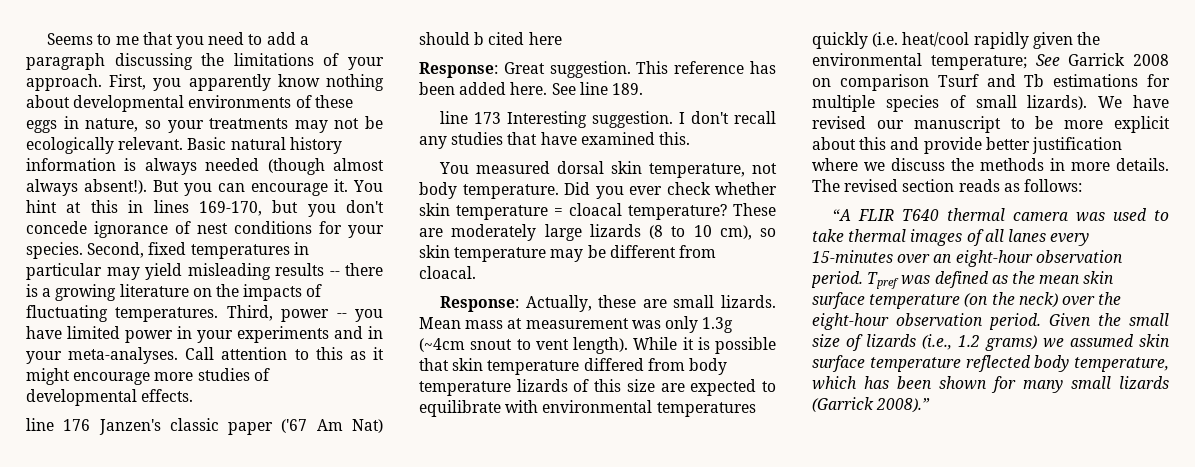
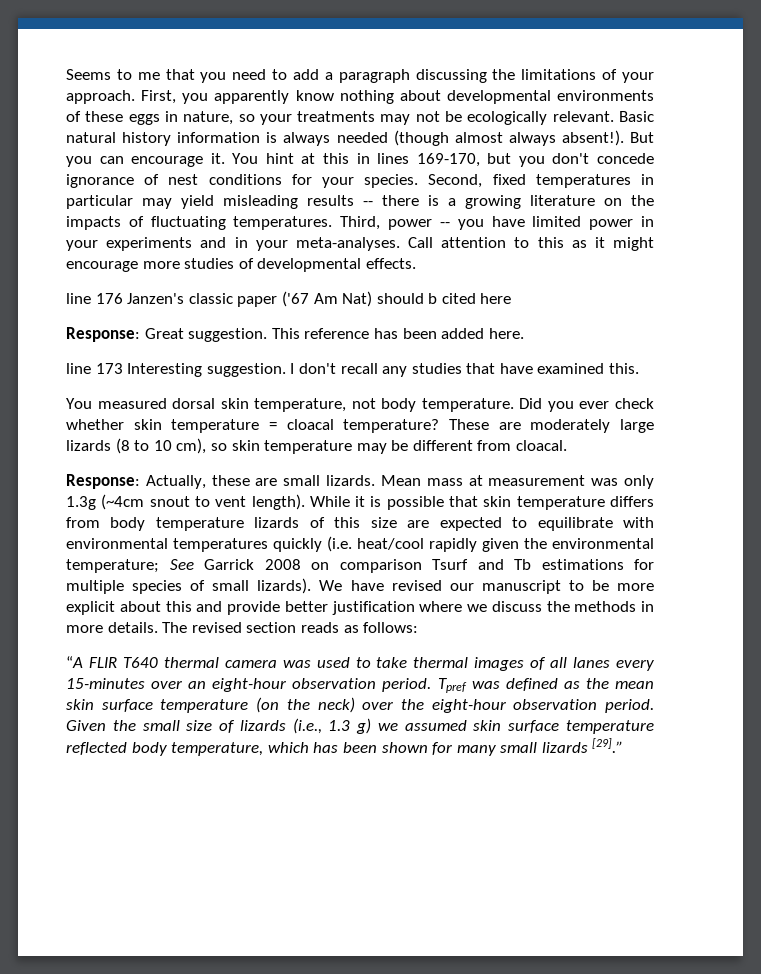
- See line 189.
- While it is possible that skin temperature differed from body temperature lizards of this size are expected to equilibrate with environmental temperatures quickly (i.e. heat/cool rapidly given the environmental temperature; See Garrick 2008 on comparison Tsurf and Tb estimations for multiple species of small lizards).
+ While it is possible that skin temperature differs from body temperature lizards of this size are expected to equilibrate with environmental temperatures quickly (i.e. heat/cool rapidly given the environmental temperature; See Garrick 2008 on comparison Tsurf and Tb estimations for multiple species of small lizards).
- Given the small size of lizards (i.e., 1.2 grams) we assumed skin surface temperature reflected body temperature, which has been shown for many small lizards (Garrick 2008).”
+ Given the small size of lizards (i.e., 1.3 g) we assumed skin surface temperature reflected body temperature, which has been shown for many small lizards [29].”

